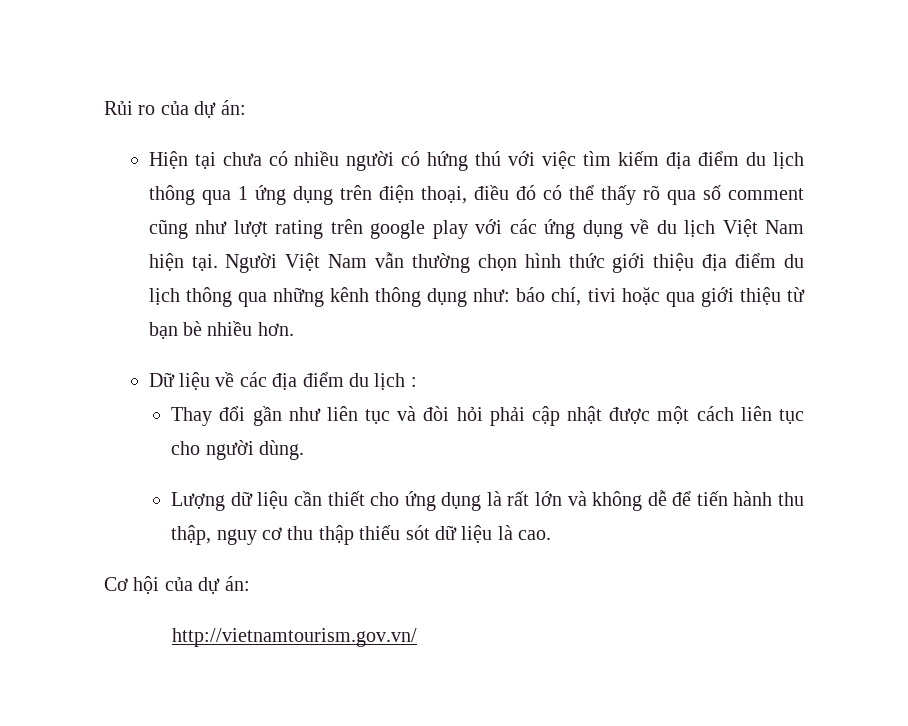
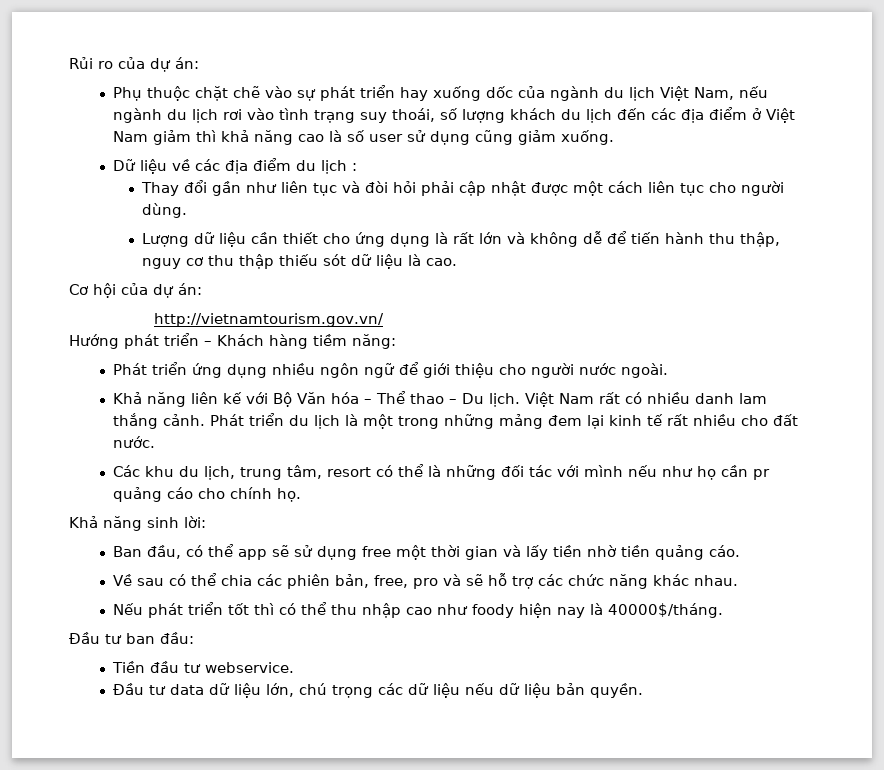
- Hiện tại chưa có nhiều người có hứng thú với việc tìm kiếm địa điểm du lịch thông qua 1 ứng dụng trên điện thoại, điều đó có thể thấy rõ qua số comment cũng như lượt rating trên google play với các ứng dụng về du lịch Việt Nam hiện tại. Người Việt Nam vẫn thường chọn hình thức giới thiệu địa điểm du lịch thông qua những kênh thông dụng như: báo chí, tivi hoặc qua giới thiệu từ bạn bè nhiều hơn.
+ Phụ thuộc chặt chẽ vào sự phát triển hay xuống dốc của ngành du lịch Việt Nam, nếu ngành du lịch rơi vào tình trạng suy thoái, số lượng khách du lịch đến các địa điểm ở Việt Nam giảm thì khả năng cao là số user sử dụng cũng giảm xuống.
+ Hướng phát triển – Khách hàng tiềm năng:
+ Phát triển ứng dụng nhiều ngôn ngữ để giới thiệu cho người nước ngoài.
+ Khả năng liên kế với Bộ Văn hóa – Thể thao – Du lịch. Việt Nam rất có nhiều danh lam thắng cảnh. Phát triển du lịch là một trong những mảng đem lại kinh tế rất nhiều cho đất nước.
+ Các khu du lịch, trung tâm, resort có thể là những đối tác với mình nếu như họ cần pr quảng cáo cho chính họ.
+ Khả năng sinh lời:
+ Ban đầu, có thể app sẽ sử dụng free một thời gian và lấy tiền nhờ tiền quảng cáo.
+ Về sau có thể chia các phiên bản, free, pro và sẽ hỗ trợ các chức năng khác nhau.
+ Nếu phát triển tốt thì có thể thu nhập cao như foody hiện nay là 40000$/tháng.
+ Đầu tư ban đầu:
+ Tiền đầu tư webservice.
+ Đầu tư data dữ liệu lớn, chú trọng các dữ liệu nếu dữ liệu bản quyền.

